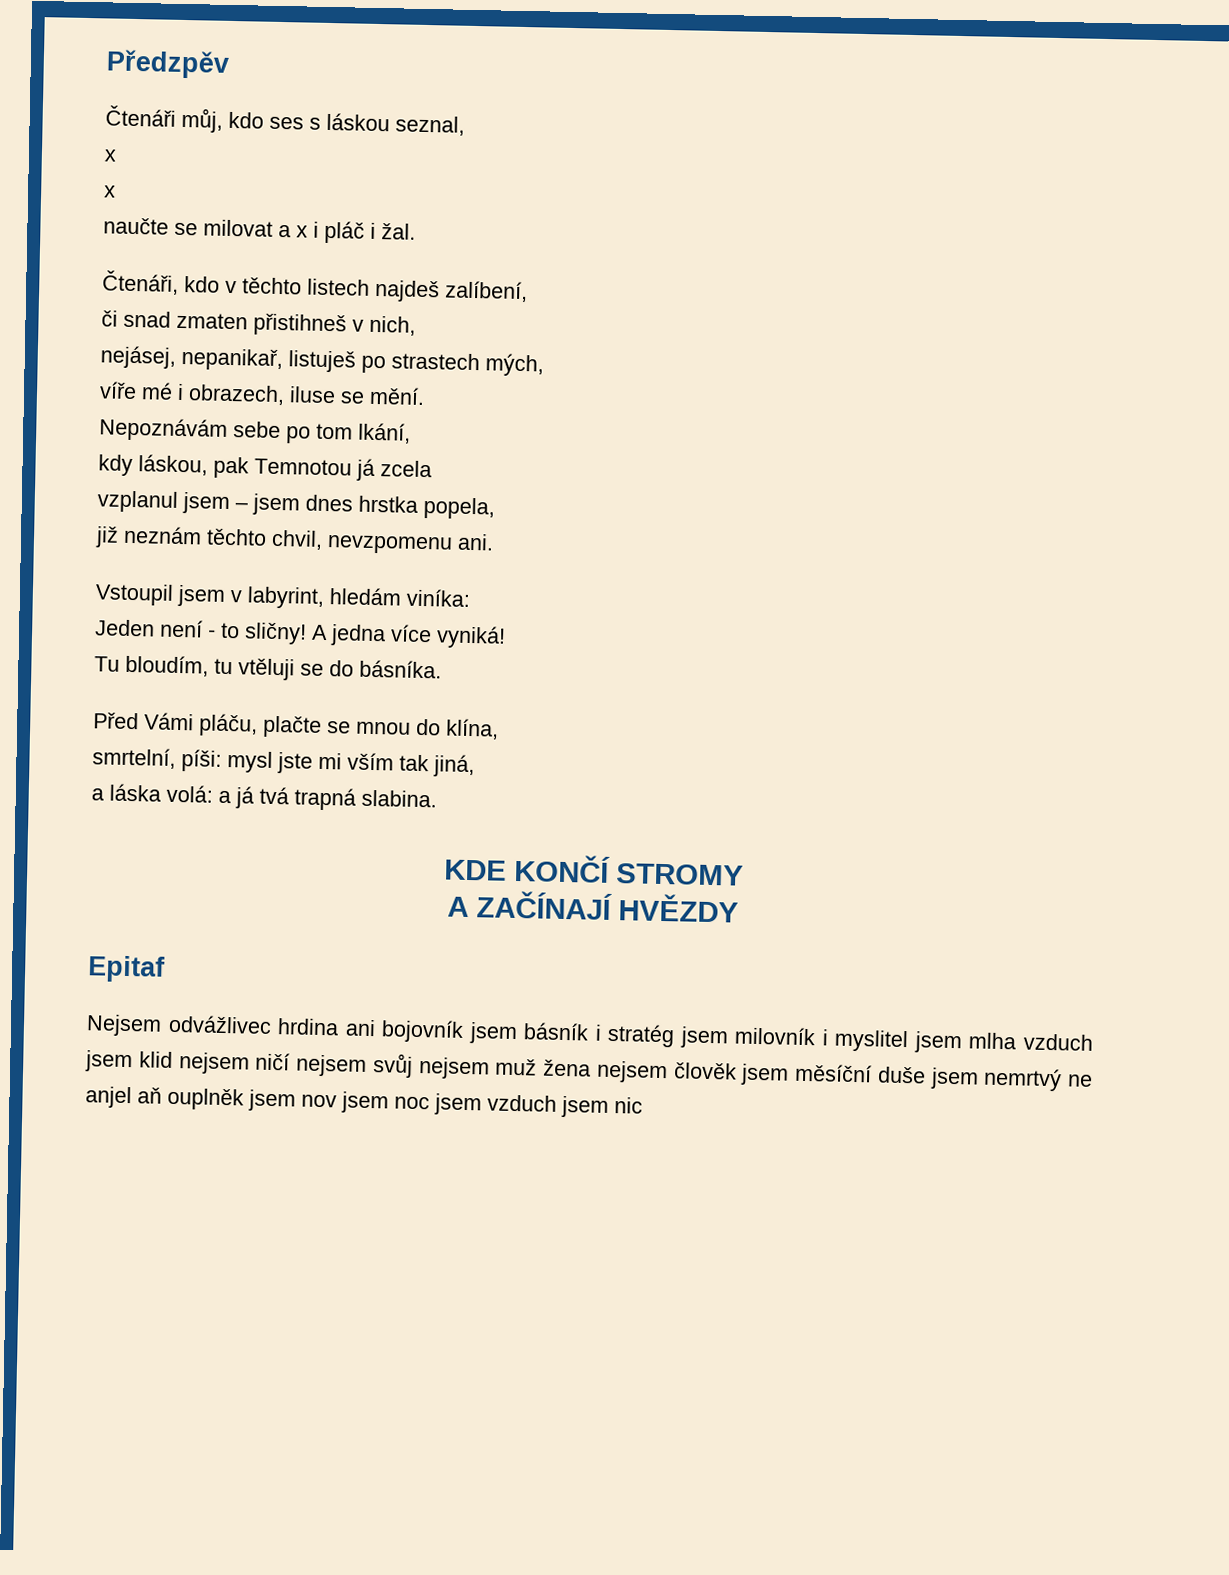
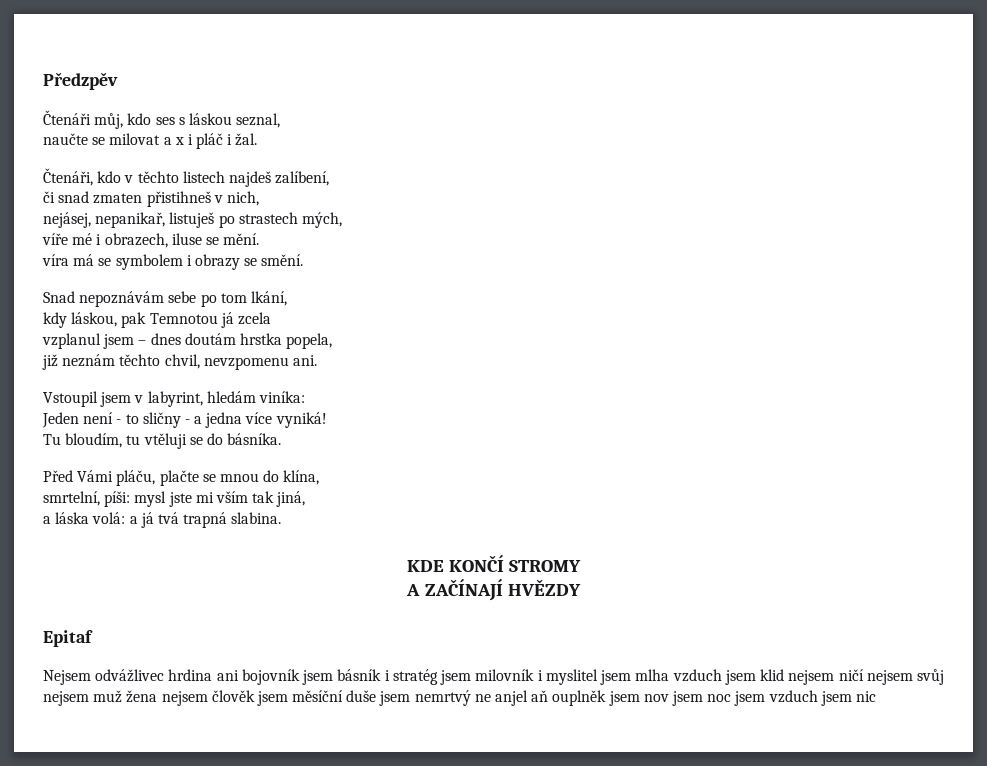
  Čtenáři můj, kdo ses s láskou seznal,
- x
- x
- Nepoznávám sebe po tom lkání,
+ víra má se symbolem i obrazy se smění.
+ Snad nepoznávám sebe po tom lkání,
- vzplanul jsem – jsem dnes hrstka popela,
+ vzplanul jsem – dnes doutám hrstka popela,
- Jeden není - to sličny! A jedna více vyniká!
+ Jeden není - to sličny - a jedna více vyniká!

